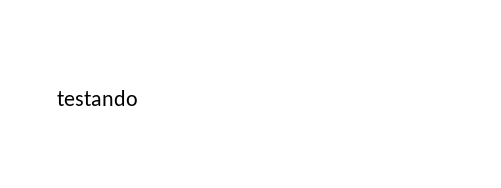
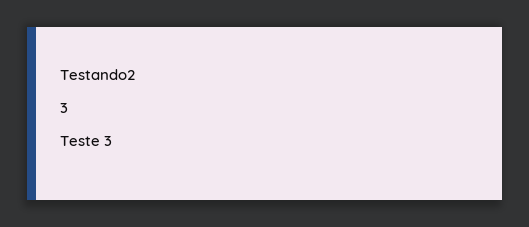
- testando
+ Testando2
+ 3
+ Teste 3

